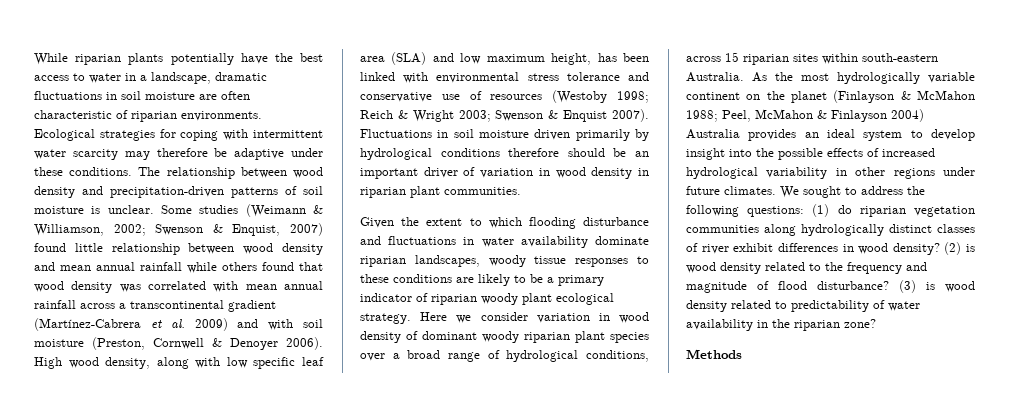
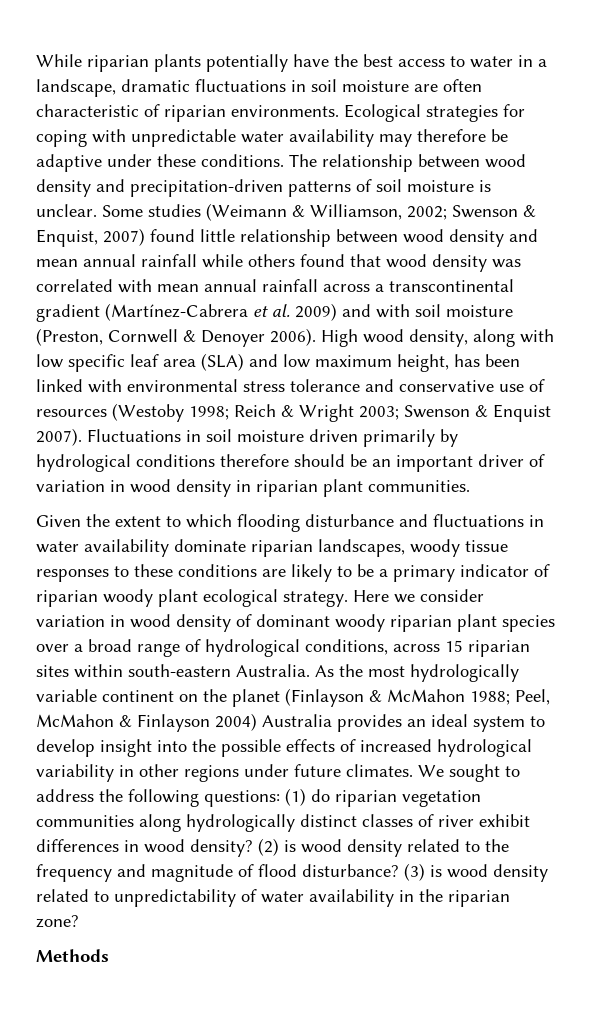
- Ecological strategies for coping with intermittent water scarcity may therefore be adaptive under these conditions.
+ Ecological strategies for coping with unpredictable water availability may therefore be adaptive under these conditions.
- (3) is wood density related to predictability of water availability in the riparian zone?
+ (3) is wood density related to unpredictability of water availability in the riparian zone?

